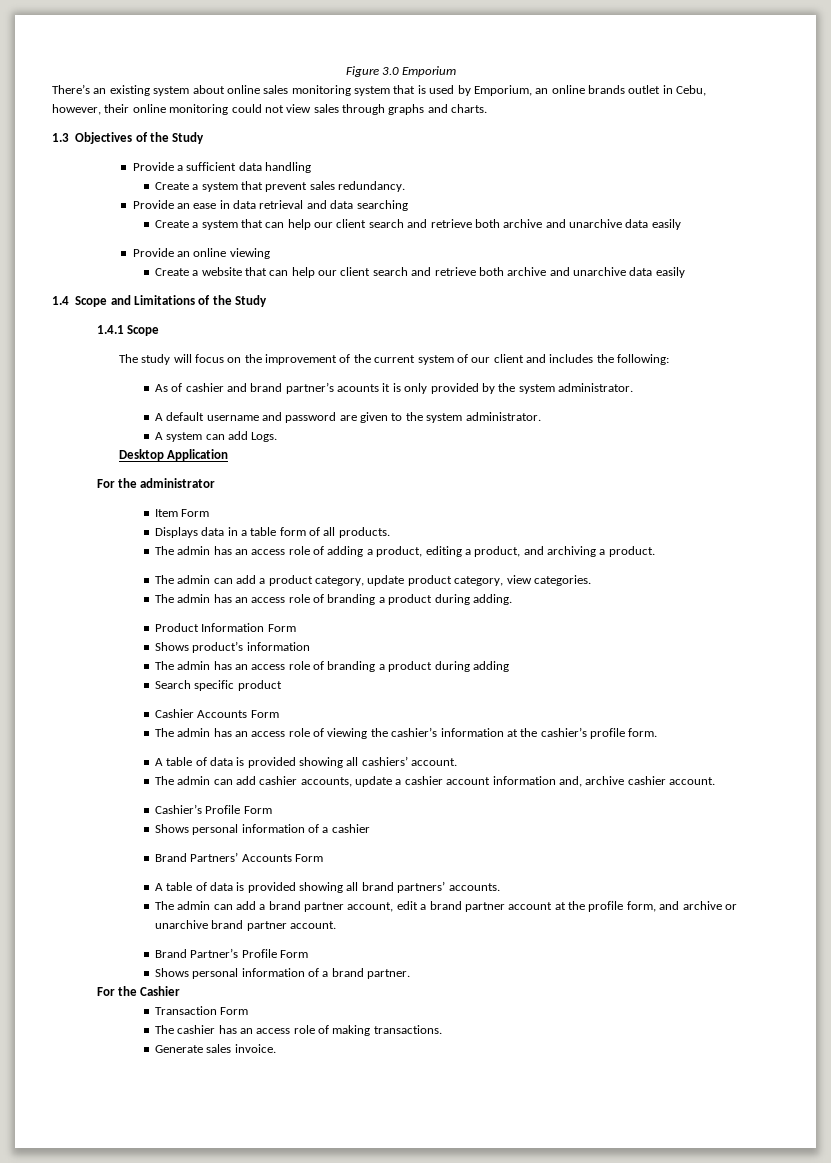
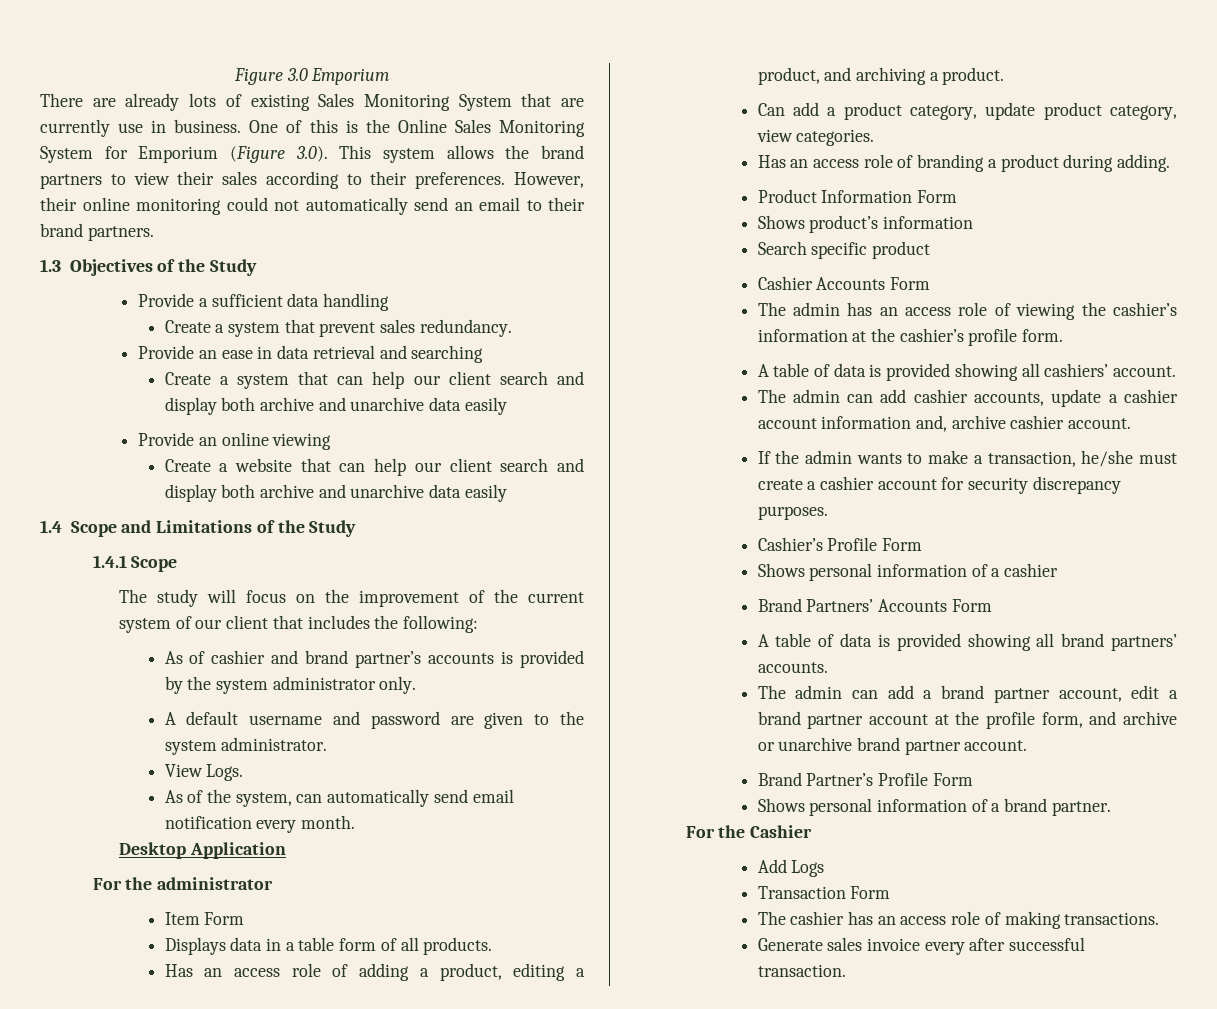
- There’s an existing system about online sales monitoring system that is used by Emporium, an online brands outlet in Cebu, however, their online monitoring could not view sales through graphs and charts.
+ There are already lots of existing Sales Monitoring System that are currently use in business. One of this is the Online Sales Monitoring System for Emporium (Figure 3.0). This system allows the brand partners to view their sales according to their preferences. However, their online monitoring could not automatically send an email to their brand partners.
- Provide an ease in data retrieval and data searching
+ Provide an ease in data retrieval and searching
- Create a system that can help our client search and retrieve both archive and unarchive data easily
+ Create a system that can help our client search and display both archive and unarchive data easily
- Create a website that can help our client search and retrieve both archive and unarchive data easily
+ Create a website that can help our client search and display both archive and unarchive data easily
- The study will focus on the improvement of the current system of our client and includes the following:
+ The study will focus on the improvement of the current system of our client that includes the following:
- As of cashier and brand partner’s acounts it is only provided by the system administrator.
+ As of cashier and brand partner’s accounts is provided by the system administrator only.
- A system can add Logs.
+ View Logs.
+ As of the system, can automatically send email notification every month.
- The admin has an access role of adding a product, editing a product, and archiving a product.
+ Has an access role of adding a product, editing a product, and archiving a product.
- The admin can add a product category, update product category, view categories.
+ Can add a product category, update product category, view categories.
- The admin has an access role of branding a product during adding.
+ Has an access role of branding a product during adding.
- The admin has an access role of branding a product during adding
+ If the admin wants to make a transaction, he/she must create a cashier account for security discrepancy purposes.
+ Add Logs
- Generate sales invoice.
+ Generate sales invoice every after successful transaction.

